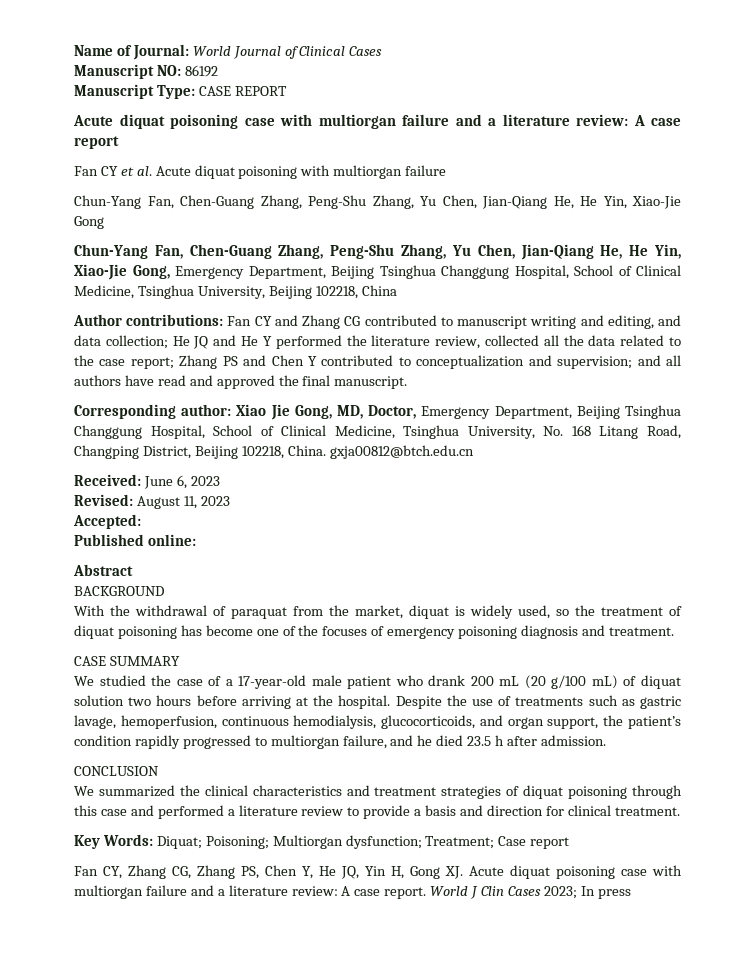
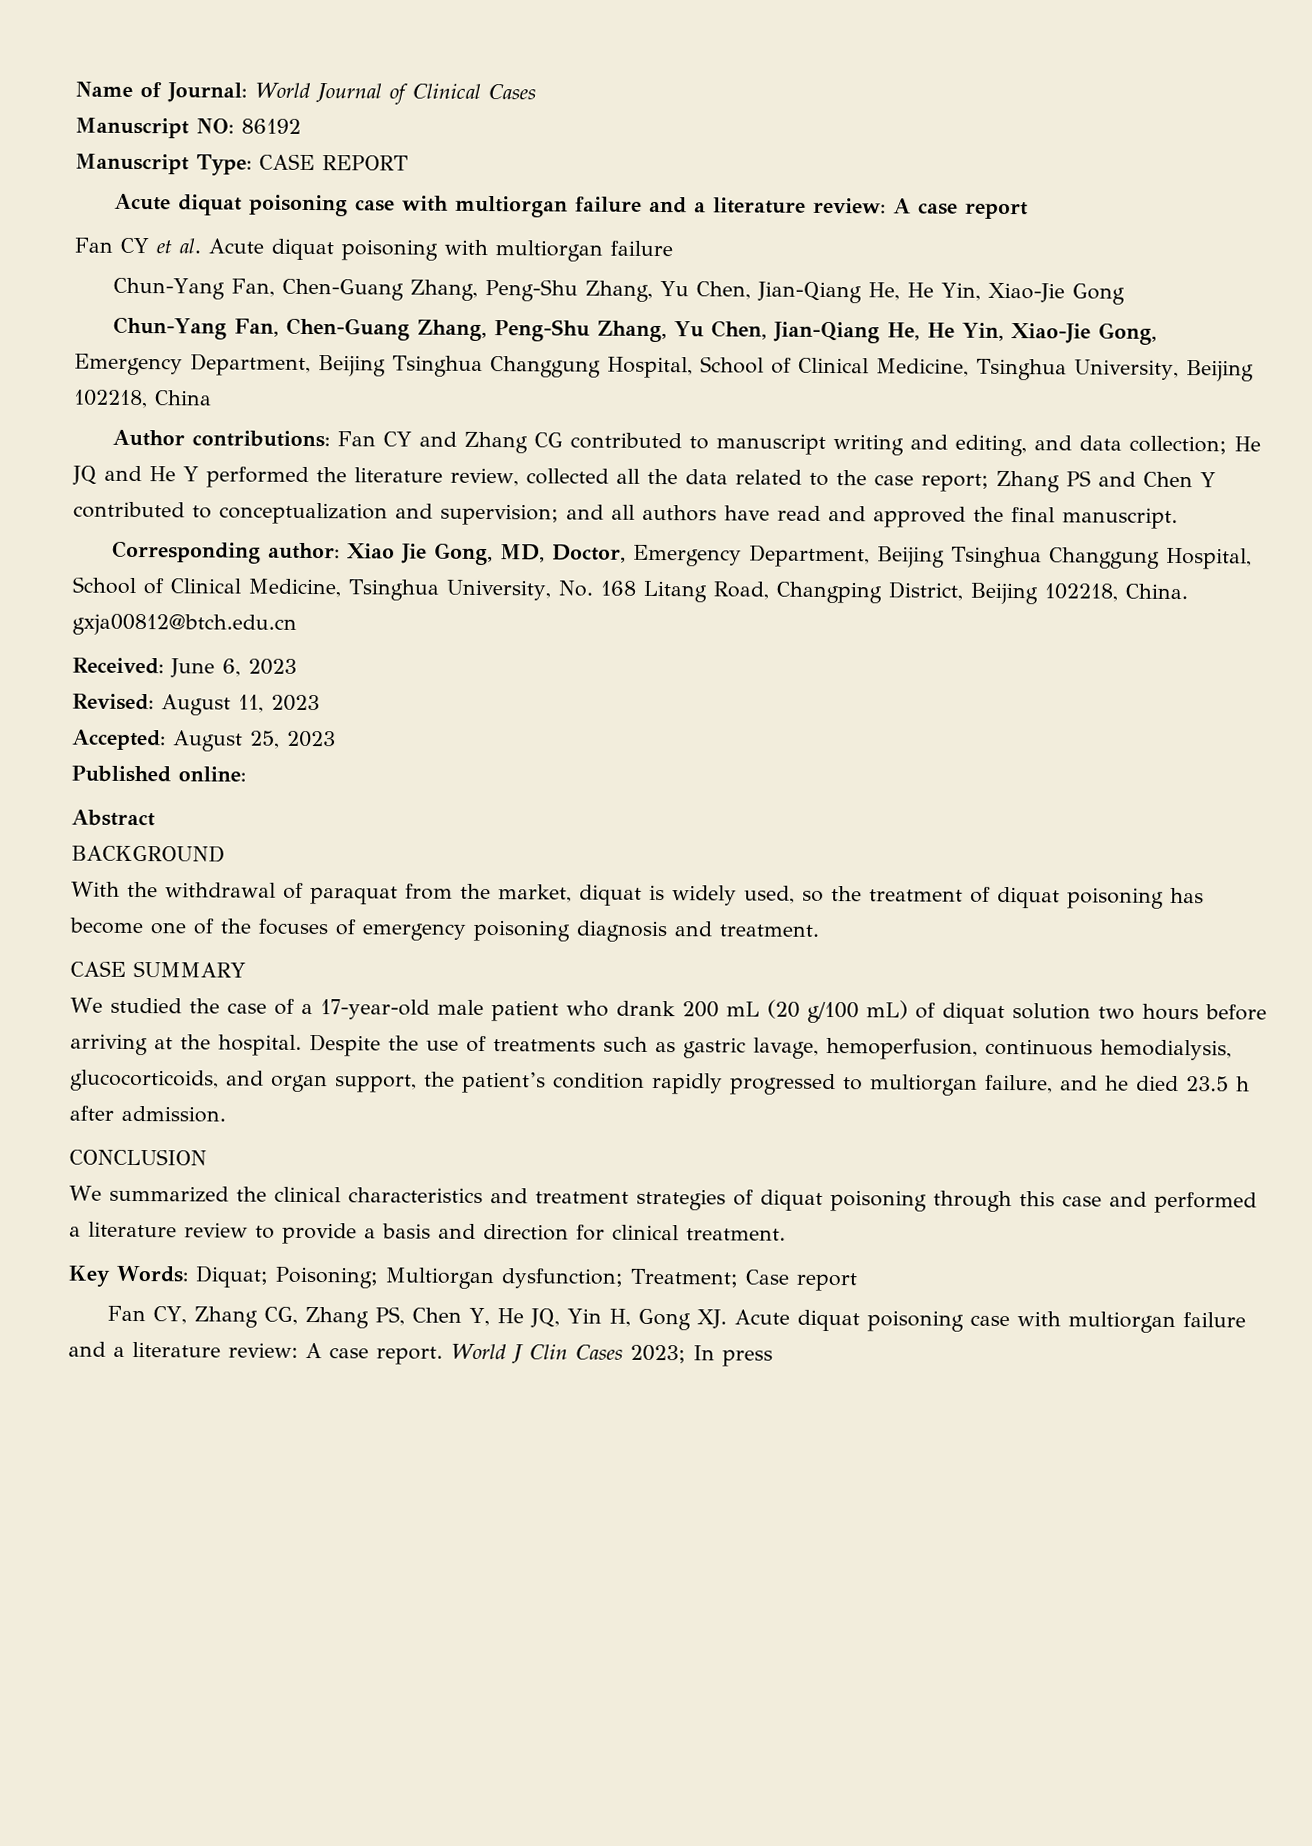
- Accepted:
+ Accepted: August 25, 2023

